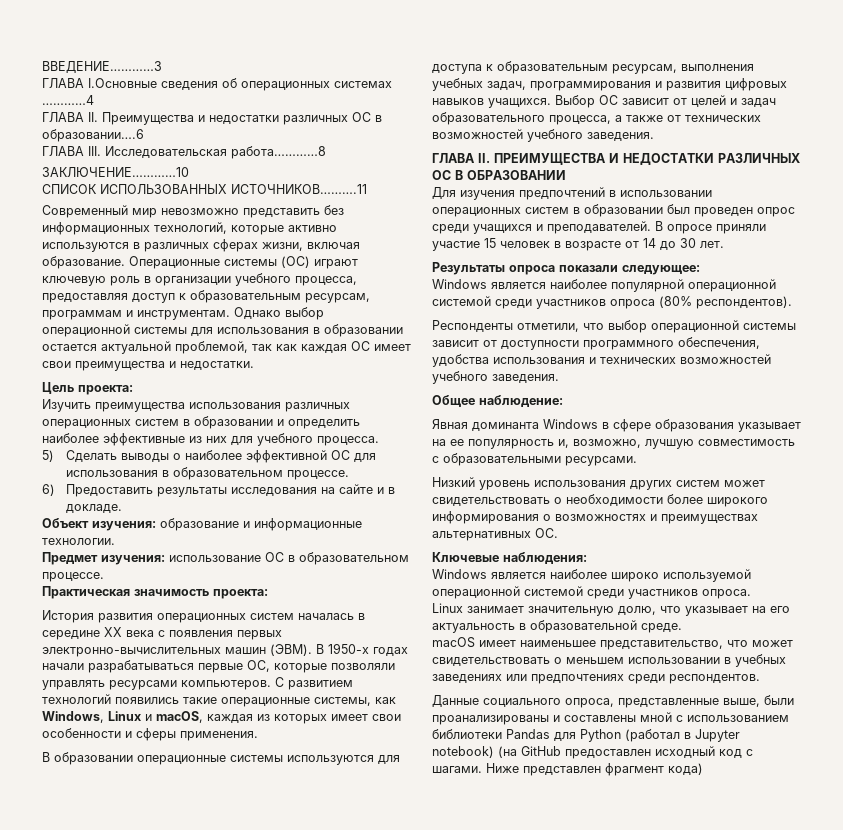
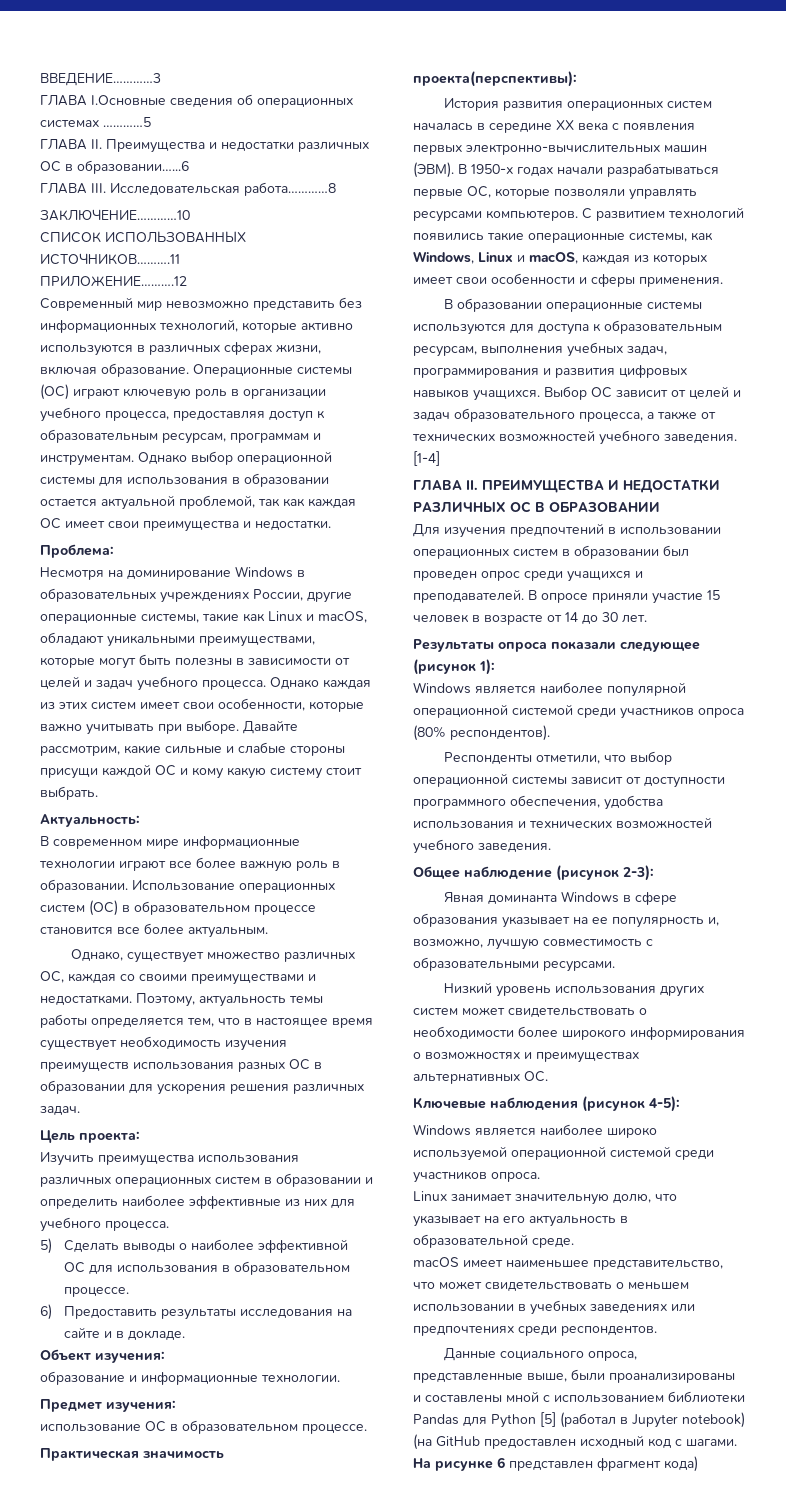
- ГЛАВА I.Основные сведения об операционных системах …………4
+ ГЛАВА I.Основные сведения об операционных системах …………5
- ГЛАВА II. Преимущества и недостатки различных ОС в образовании….6
+ ГЛАВА II. Преимущества и недостатки различных ОС в образовании…...6
+ ПРИЛОЖЕНИЕ……….12
+ Проблема:
+ Несмотря на доминирование Windows в образовательных учреждениях России, другие операционные системы, такие как Linux и macOS, обладают уникальными преимуществами, которые могут быть полезны в зависимости от целей и задач учебного процесса. Однако каждая из этих систем имеет свои особенности, которые важно учитывать при выборе. Давайте рассмотрим, какие сильные и слабые стороны присущи каждой ОС и кому какую систему стоит выбрать.
+ Актуальность:
+ В современном мире информационные технологии играют все более важную роль в образовании. Использование операционных систем (ОС) в образовательном процессе становится все более актуальным.
+ Однако, существует множество различных ОС, каждая со своими преимуществами и недостатками. Поэтому, актуальность темы работы определяется тем, что в настоящее время существует необходимость изучения преимуществ использования разных ОС в образовании для ускорения решения различных задач.
- Объект изучения: образование и информационные технологии.
+ Объект изучения:
+ образование и информационные технологии.
- Предмет изучения: использование OC в образовательном процессе.
+ Предмет изучения:
+ использование OC в образовательном процессе.
- Практическая значимость проекта:
+ Практическая значимость проекта(перспективы):
+ [1-4]
- Результаты опроса показали следующее:
+ Результаты опроса показали следующее (рисунок 1):
- Общее наблюдение:
+ Общее наблюдение (рисунок 2-3):
- Ключевые наблюдения:
+ Ключевые наблюдения (рисунок 4-5):
- Данные социального опроса, представленные выше, были проанализированы и составлены мной с использованием библиотеки Pandas для Python (работал в Jupyter notebook) (на GitHub предоставлен исходный код с шагами.
+ Данные социального опроса, представленные выше, были проанализированы и составлены мной с использованием библиотеки Pandas для Python [5] (работал в Jupyter notebook) (на GitHub предоставлен исходный код с шагами.
- Ниже представлен фрагмент кода)
+ На рисунке 6 представлен фрагмент кода)

